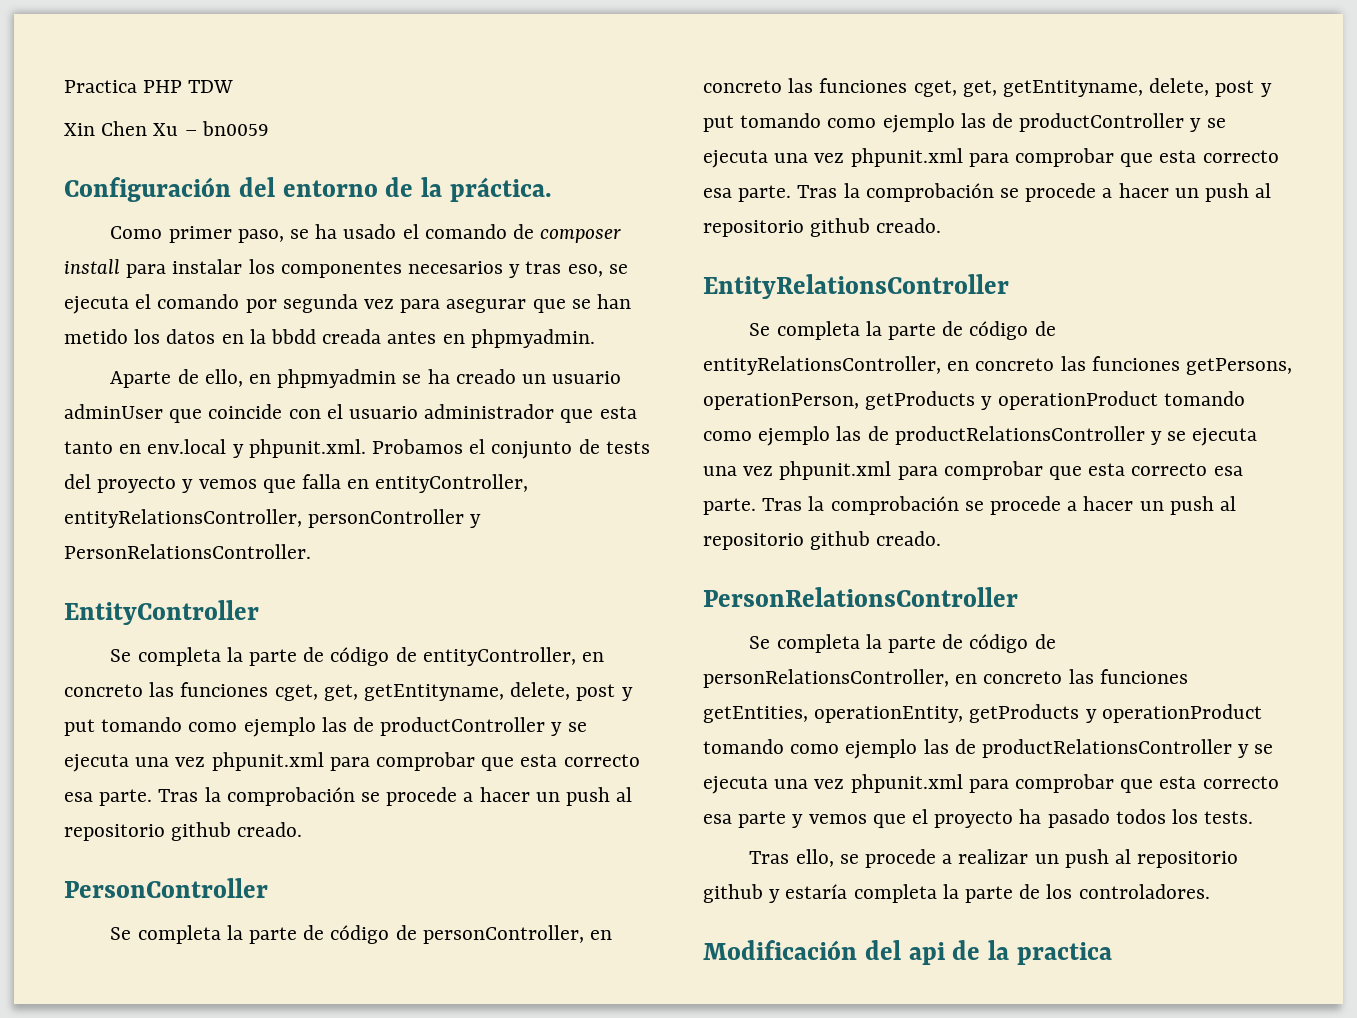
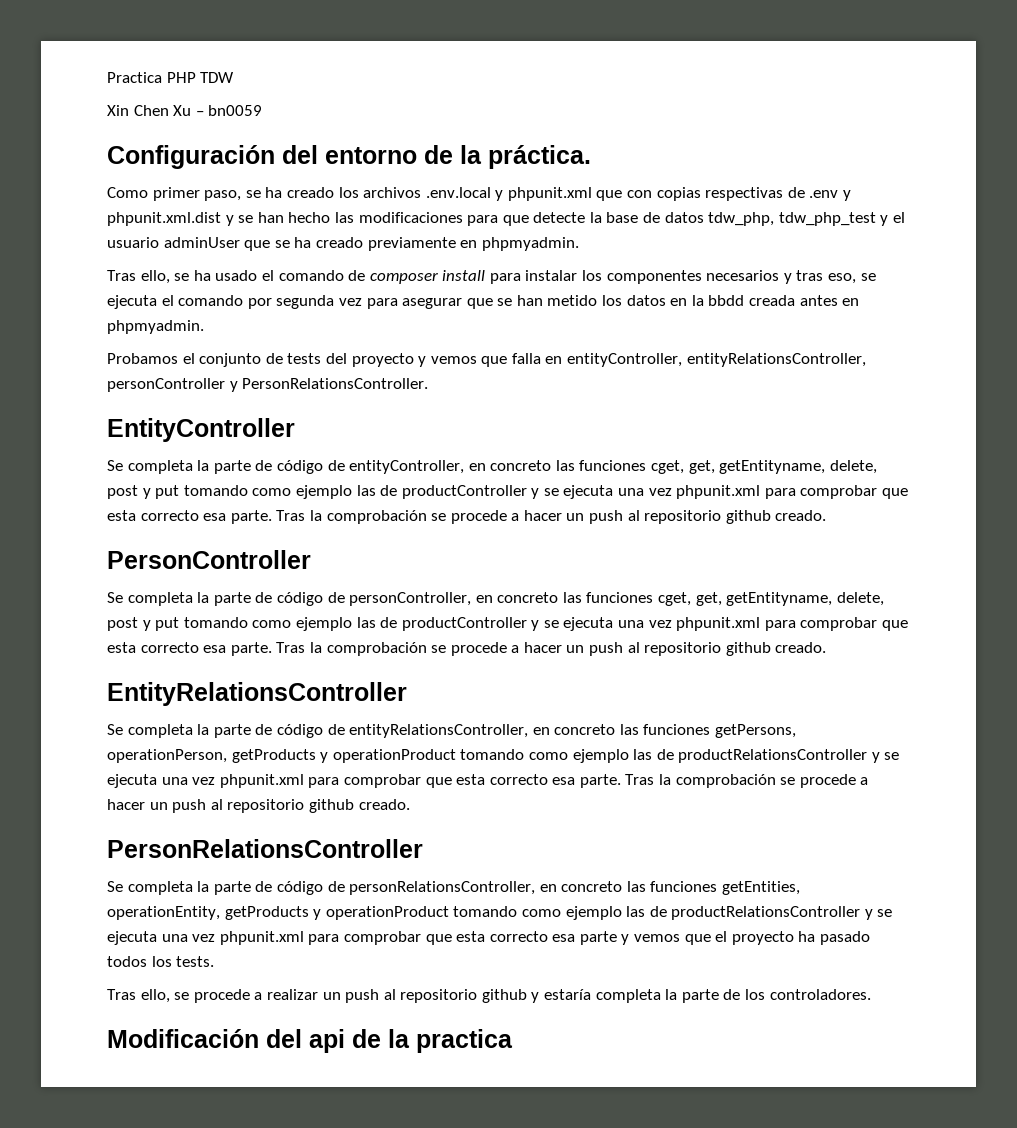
- Como primer paso, se ha usado el comando de composer install para instalar los componentes necesarios y tras eso, se ejecuta el comando por segunda vez para asegurar que se han metido los datos en la bbdd creada antes en phpmyadmin.
+ Como primer paso, se ha creado los archivos .env.local y phpunit.xml que con copias respectivas de .env y phpunit.xml.dist y se han hecho las modificaciones para que detecte la base de datos tdw_php, tdw_php_test y el usuario adminUser que se ha creado previamente en phpmyadmin.
+ Tras ello, se ha usado el comando de composer install para instalar los componentes necesarios y tras eso, se ejecuta el comando por segunda vez para asegurar que se han metido los datos en la bbdd creada antes en phpmyadmin.
- Aparte de ello, en phpmyadmin se ha creado un usuario adminUser que coincide con el usuario administrador que esta tanto en env.local y phpunit.xml. Probamos el conjunto de tests del proyecto y vemos que falla en entityController, entityRelationsController, personController y PersonRelationsController.
+ Probamos el conjunto de tests del proyecto y vemos que falla en entityController, entityRelationsController, personController y PersonRelationsController.

